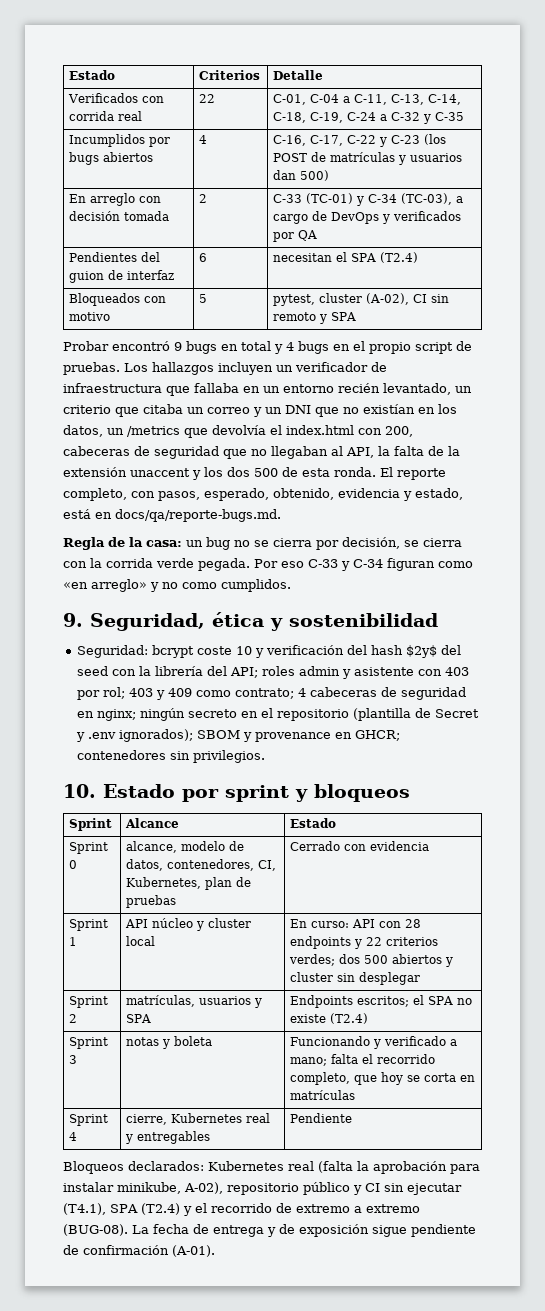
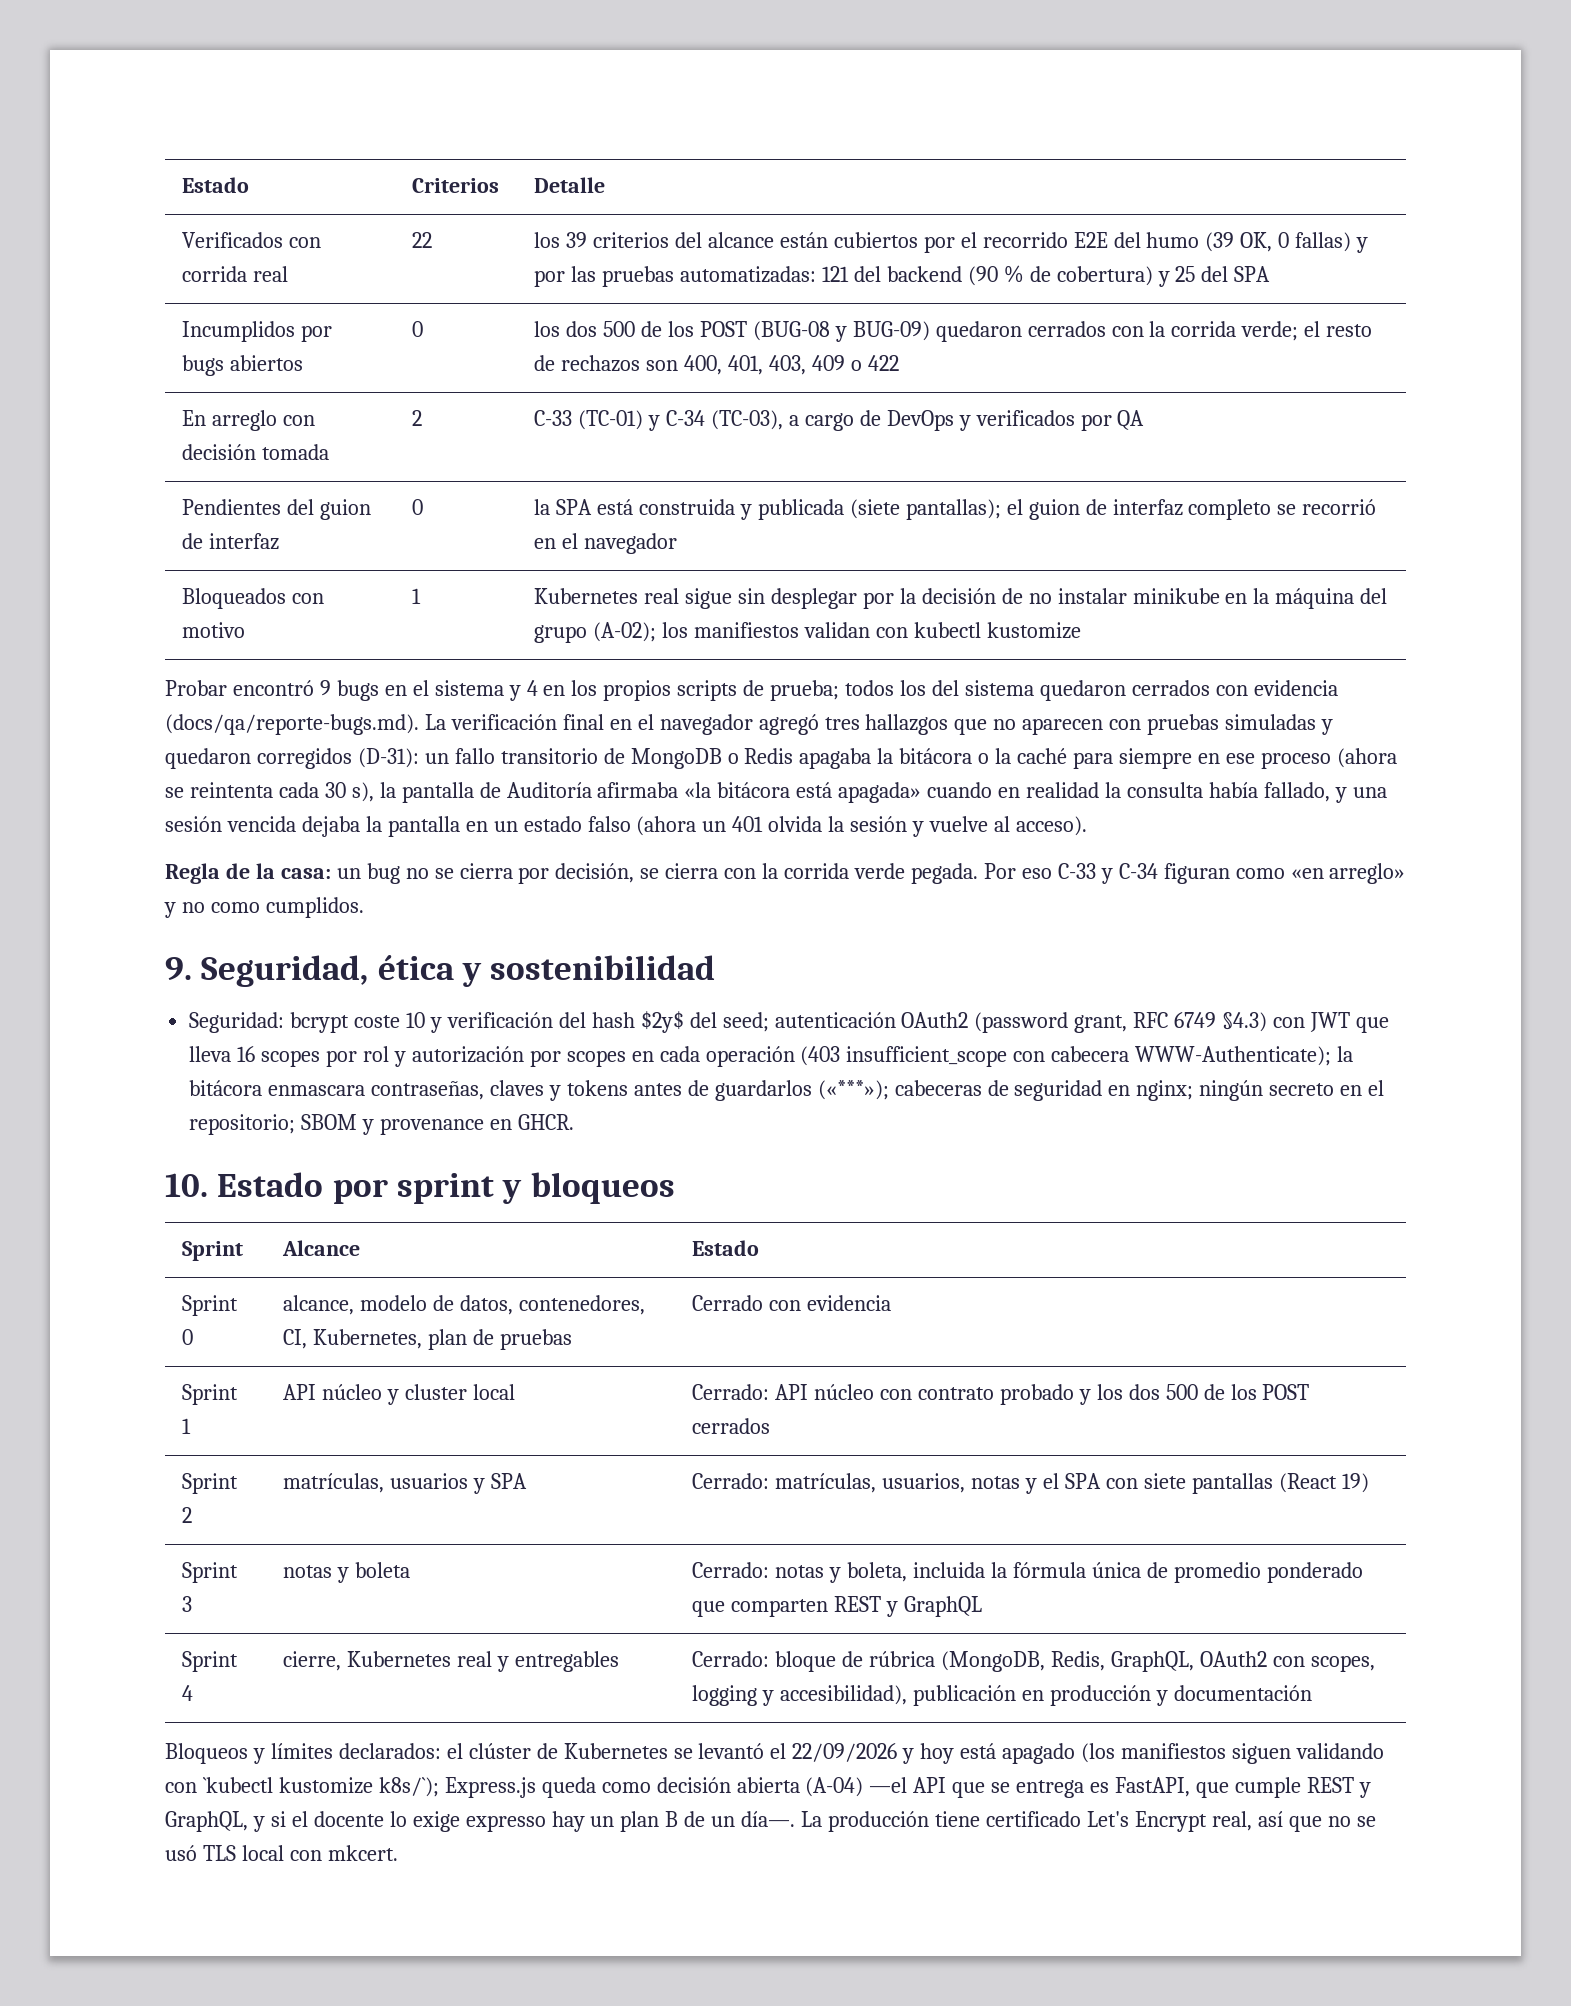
- Verificados con corrida real | 22 | C-01, C-04 a C-11, C-13, C-14, C-18, C-19, C-24 a C-32 y C-35
- Incumplidos por bugs abiertos | 4 | C-16, C-17, C-22 y C-23 (los POST de matrículas y usuarios dan 500)
+ Verificados con corrida real | 22 | los 39 criterios del alcance están cubiertos por el recorrido E2E del humo (39 OK, 0 fallas) y por las pruebas automatizadas: 121 del backend (90 % de cobertura) y 25 del SPA
+ Incumplidos por bugs abiertos | 0 | los dos 500 de los POST (BUG-08 y BUG-09) quedaron cerrados con la corrida verde; el resto de rechazos son 400, 401, 403, 409 o 422
- Pendientes del guion de interfaz | 6 | necesitan el SPA (T2.4)
- Bloqueados con motivo | 5 | pytest, cluster (A-02), CI sin remoto y SPA
+ Pendientes del guion de interfaz | 0 | la SPA está construida y publicada (siete pantallas); el guion de interfaz completo se recorrió en el navegador
+ Bloqueados con motivo | 1 | Kubernetes real sigue sin desplegar por la decisión de no instalar minikube en la máquina del grupo (A-02); los manifiestos validan con kubectl kustomize
- Probar encontró 9 bugs en total y 4 bugs en el propio script de pruebas. Los hallazgos incluyen un verificador de infraestructura que fallaba en un entorno recién levantado, un criterio que citaba un correo y un DNI que no existían en los datos, un /metrics que devolvía el index.html con 200, cabeceras de seguridad que no llegaban al API, la falta de la extensión unaccent y los dos 500 de esta ronda. El reporte completo, con pasos, esperado, obtenido, evidencia y estado, está en docs/qa/reporte-bugs.md.
+ Probar encontró 9 bugs en el sistema y 4 en los propios scripts de prueba; todos los del sistema quedaron cerrados con evidencia (docs/qa/reporte-bugs.md). La verificación final en el navegador agregó tres hallazgos que no aparecen con pruebas simuladas y quedaron corregidos (D-31): un fallo transitorio de MongoDB o Redis apagaba la bitácora o la caché para siempre en ese proceso (ahora se reintenta cada 30 s), la pantalla de Auditoría afirmaba «la bitácora está apagada» cuando en realidad la consulta había fallado, y una sesión vencida dejaba la pantalla en un estado falso (ahora un 401 olvida la sesión y vuelve al acceso).
- Seguridad: bcrypt coste 10 y verificación del hash $2y$ del seed con la librería del API; roles admin y asistente con 403 por rol; 403 y 409 como contrato; 4 cabeceras de seguridad en nginx; ningún secreto en el repositorio (plantilla de Secret y .env ignorados); SBOM y provenance en GHCR; contenedores sin privilegios.
+ Seguridad: bcrypt coste 10 y verificación del hash $2y$ del seed; autenticación OAuth2 (password grant, RFC 6749 §4.3) con JWT que lleva 16 scopes por rol y autorización por scopes en cada operación (403 insufficient_scope con cabecera WWW-Authenticate); la bitácora enmascara contraseñas, claves y tokens antes de guardarlos («***»); cabeceras de seguridad en nginx; ningún secreto en el repositorio; SBOM y provenance en GHCR.
- Sprint 1 | API núcleo y cluster local | En curso: API con 28 endpoints y 22 criterios verdes; dos 500 abiertos y cluster sin desplegar
+ Sprint 1 | API núcleo y cluster local | Cerrado: API núcleo con contrato probado y los dos 500 de los POST cerrados
- Sprint 2 | matrículas, usuarios y SPA | Endpoints escritos; el SPA no existe (T2.4)
+ Sprint 2 | matrículas, usuarios y SPA | Cerrado: matrículas, usuarios, notas y el SPA con siete pantallas (React 19)
- Sprint 3 | notas y boleta | Funcionando y verificado a mano; falta el recorrido completo, que hoy se corta en matrículas
+ Sprint 3 | notas y boleta | Cerrado: notas y boleta, incluida la fórmula única de promedio ponderado que comparten REST y GraphQL
- Sprint 4 | cierre, Kubernetes real y entregables | Pendiente
- Bloqueos declarados: Kubernetes real (falta la aprobación para instalar minikube, A-02), repositorio público y CI sin ejecutar (T4.1), SPA (T2.4) y el recorrido de extremo a extremo (BUG-08). La fecha de entrega y de exposición sigue pendiente de confirmación (A-01).
+ Sprint 4 | cierre, Kubernetes real y entregables | Cerrado: bloque de rúbrica (MongoDB, Redis, GraphQL, OAuth2 con scopes, logging y accesibilidad), publicación en producción y documentación
+ Bloqueos y límites declarados: el clúster de Kubernetes se levantó el 22/09/2026 y hoy está apagado (los manifiestos siguen validando con `kubectl kustomize k8s/`); Express.js queda como decisión abierta (A-04) —el API que se entrega es FastAPI, que cumple REST y GraphQL, y si el docente lo exige expresso hay un plan B de un día—. La producción tiene certificado Let's Encrypt real, así que no se usó TLS local con mkcert.

